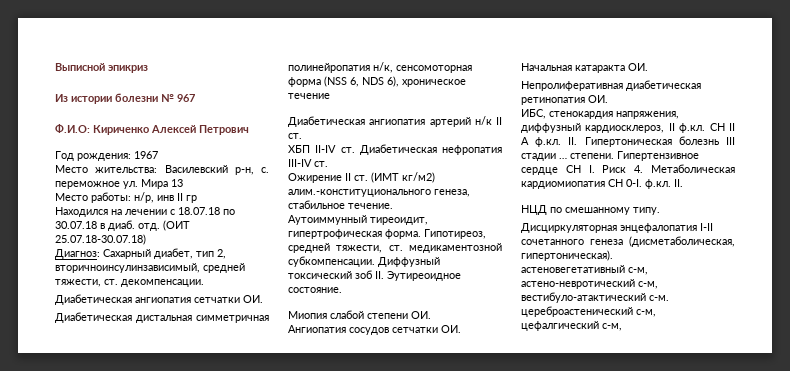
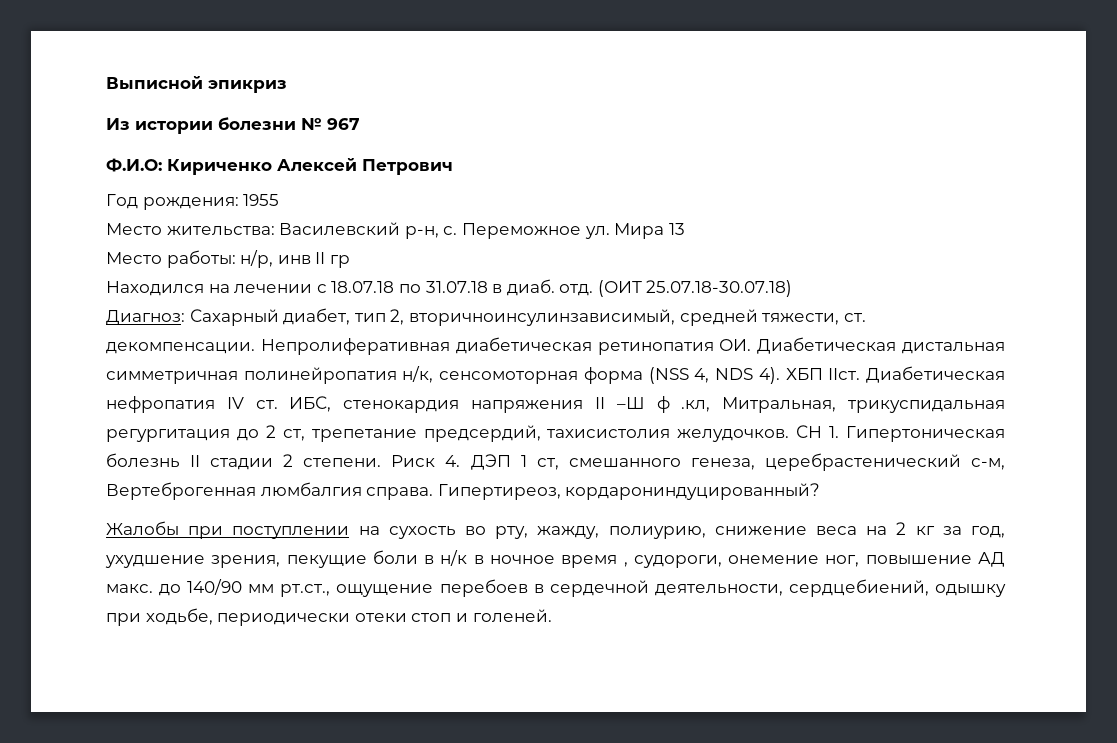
- Год рождения: 1967
+ Год рождения: 1955
- Место жительства: Василевский р-н, с. переможное ул. Мира 13
+ Место жительства: Василевский р-н, с. Переможное ул. Мира 13
- Находился на лечении с 18.07.18 по 30.07.18 в диаб. отд.
+ Находился на лечении с 18.07.18 по 31.07.18 в диаб. отд.
- Диагноз: Сахарный диабет, тип 2, вторичноинсулинзависимый, средней тяжести, ст. декомпенсации.
- Диабетическая ангиопатия сетчатки ОИ.
- Диабетическая дистальная симметричная полинейропатия н/к, сенсомоторная форма (NSS 6, NDS 6), хроническое течение
- Диабетическая ангиопатия артерий н/к II ст.
- ХБП II-IV ст. Диабетическая нефропатия III-IV ст.
- Ожирение II ст. (ИМТ кг/м2) алим.-конституционального генеза, стабильное течение.
- Аутоиммунный тиреоидит, гипертрофическая форма. Гипотиреоз, средней тяжести, ст. медикаментозной субкомпенсации. Диффузный токсический зоб II. Эутиреоидное состояние.
- Миопия слабой степени ОИ.
- Ангиопатия сосудов сетчатки ОИ. Начальная катаракта ОИ.
- Непролиферативная диабетическая ретинопатия ОИ.
- ИБС, стенокардия напряжения, диффузный кардиосклероз, II ф.кл. СН II А ф.кл. II. Гипертоническая болезнь III стадии … степени. Гипертензивное сердце СН I. Риск 4. Метаболическая кардиомиопатия СН 0-I. ф.кл. II.
- НЦД по смешанному типу.
- Дисциркуляторная энцефалопатия I-II сочетанного генеза (дисметаболическая, гипертоническая).
- астеновегетативный с-м, астено-невротический с-м, вестибуло-атактический с-м. цереброастенический с-м, цефалгический с-м,
+ Диагноз: Сахарный диабет, тип 2, вторичноинсулинзависимый, средней тяжести, ст. декомпенсации. Непролиферативная диабетическая ретинопатия ОИ. Диабетическая дистальная симметричная полинейропатия н/к, сенсомоторная форма (NSS 4, NDS 4). ХБП IIст. Диабетическая нефропатия IV ст. ИБС, стенокардия напряжения II –Ш ф .кл, Митральная, трикуспидальная регургитация до 2 ст, трепетание предсердий, тахисистолия желудочков. СН 1. Гипертоническая болезнь II стадии 2 степени. Риск 4. ДЭП 1 ст, смешанного генеза, церебрастенический с-м, Вертеброгенная люмбалгия справа. Гипертиреоз, кордарониндуцированный?
+ Жалобы при поступлении на сухость во рту, жажду, полиурию, снижение веса на 2 кг за год, ухудшение зрения, пекущие боли в н/к в ночное время , судороги, онемение ног, повышение АД макс. до 140/90 мм рт.ст., ощущение перебоев в сердечной деятельности, сердцебиений, одышку при ходьбе, периодически отеки стоп и голеней.

